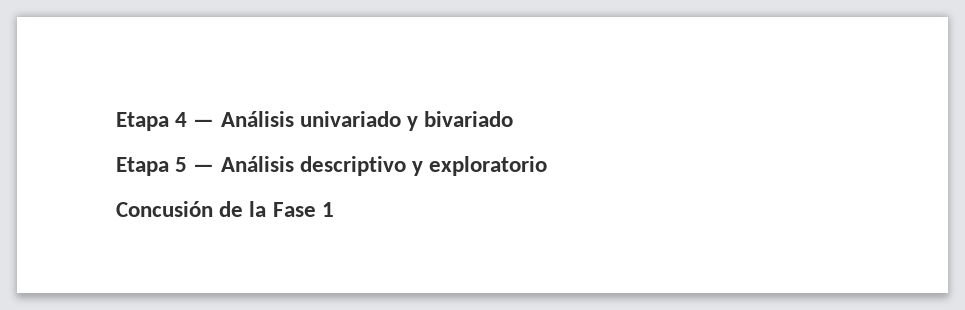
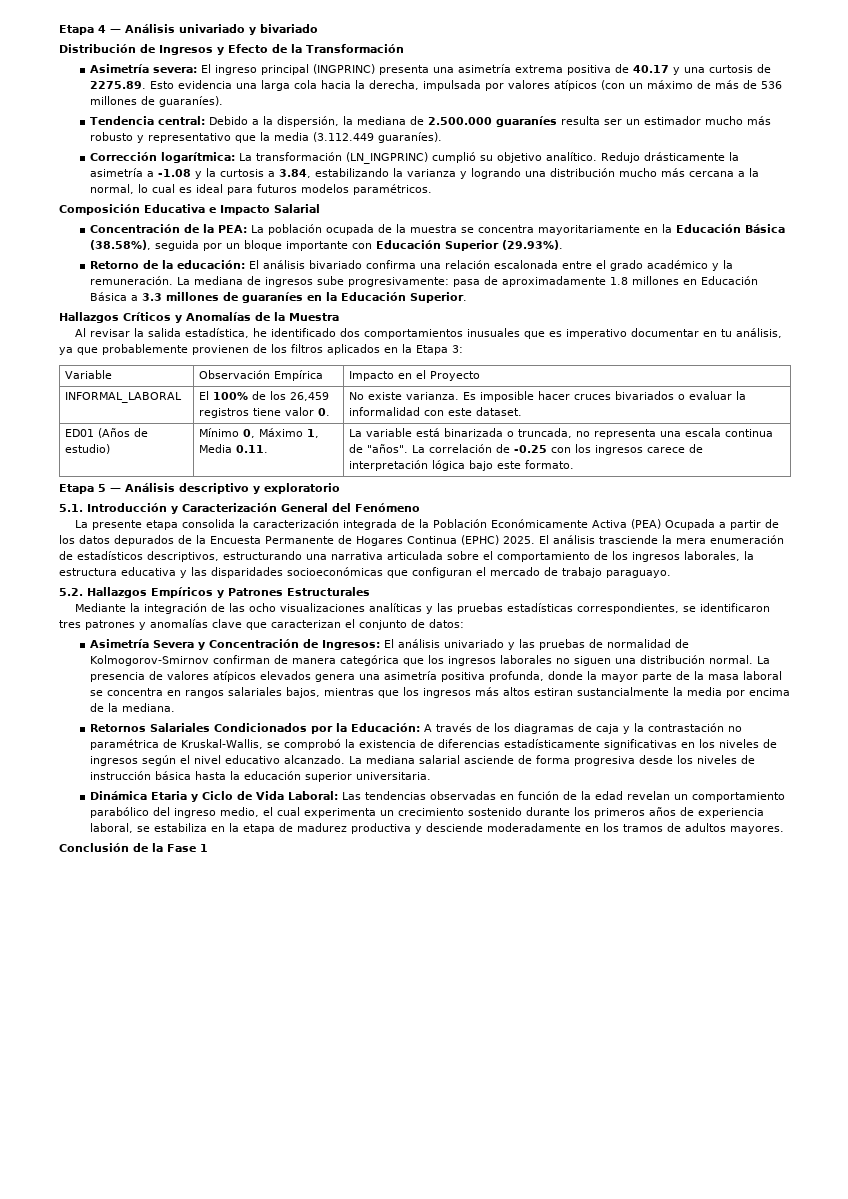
+ Distribución de Ingresos y Efecto de la Transformación
+ Asimetría severa: El ingreso principal (INGPRINC) presenta una asimetría extrema positiva de 40.17 y una curtosis de 2275.89. Esto evidencia una larga cola hacia la derecha, impulsada por valores atípicos (con un máximo de más de 536 millones de guaraníes).
+ Tendencia central: Debido a la dispersión, la mediana de 2.500.000 guaraníes resulta ser un estimador mucho más robusto y representativo que la media (3.112.449 guaraníes).
+ Corrección logarítmica: La transformación (LN_INGPRINC) cumplió su objetivo analítico. Redujo drásticamente la asimetría a -1.08 y la curtosis a 3.84, estabilizando la varianza y logrando una distribución mucho más cercana a la normal, lo cual es ideal para futuros modelos paramétricos.
+ Composición Educativa e Impacto Salarial
+ Concentración de la PEA: La población ocupada de la muestra se concentra mayoritariamente en la Educación Básica (38.58%), seguida por un bloque importante con Educación Superior (29.93%).
+ Retorno de la educación: El análisis bivariado confirma una relación escalonada entre el grado académico y la remuneración. La mediana de ingresos sube progresivamente: pasa de aproximadamente 1.8 millones en Educación Básica a 3.3 millones de guaraníes en la Educación Superior.
+ Hallazgos Críticos y Anomalías de la Muestra
+ Al revisar la salida estadística, he identificado dos comportamientos inusuales que es imperativo documentar en tu análisis, ya que probablemente provienen de los filtros aplicados en la Etapa 3:
+ Variable | Observación Empírica | Impacto en el Proyecto
+ INFORMAL_LABORAL | El 100% de los 26,459 registros tiene valor 0. | No existe varianza. Es imposible hacer cruces bivariados o evaluar la informalidad con este dataset.
+ ED01 (Años de estudio) | Mínimo 0, Máximo 1, Media 0.11. | La variable está binarizada o truncada, no representa una escala continua de "años". La correlación de -0.25 con los ingresos carece de interpretación lógica bajo este formato.
- Concusión de la Fase 1
+ 5.1. Introducción y Caracterización General del Fenómeno
+ La presente etapa consolida la caracterización integrada de la Población Económicamente Activa (PEA) Ocupada a partir de los datos depurados de la Encuesta Permanente de Hogares Continua (EPHC) 2025. El análisis trasciende la mera enumeración de estadísticos descriptivos, estructurando una narrativa articulada sobre el comportamiento de los ingresos laborales, la estructura educativa y las disparidades socioeconómicas que configuran el mercado de trabajo paraguayo.
+ 5.2. Hallazgos Empíricos y Patrones Estructurales
+ Mediante la integración de las ocho visualizaciones analíticas y las pruebas estadísticas correspondientes, se identificaron tres patrones y anomalías clave que caracterizan el conjunto de datos:
+ Asimetría Severa y Concentración de Ingresos: El análisis univariado y las pruebas de normalidad de Kolmogorov-Smirnov confirman de manera categórica que los ingresos laborales no siguen una distribución normal. La presencia de valores atípicos elevados genera una asimetría positiva profunda, donde la mayor parte de la masa laboral se concentra en rangos salariales bajos, mientras que los ingresos más altos estiran sustancialmente la media por encima de la mediana.
+ Retornos Salariales Condicionados por la Educación: A través de los diagramas de caja y la contrastación no paramétrica de Kruskal-Wallis, se comprobó la existencia de diferencias estadísticamente significativas en los niveles de ingresos según el nivel educativo alcanzado. La mediana salarial asciende de forma progresiva desde los niveles de instrucción básica hasta la educación superior universitaria.
+ Dinámica Etaria y Ciclo de Vida Laboral: Las tendencias observadas en función de la edad revelan un comportamiento parabólico del ingreso medio, el cual experimenta un crecimiento sostenido durante los primeros años de experiencia laboral, se estabiliza en la etapa de madurez productiva y desciende moderadamente en los tramos de adultos mayores.
+ Conclusión de la Fase 1

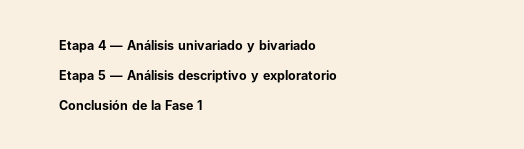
- Distribución de Ingresos y Efecto de la Transformación
- Asimetría severa: El ingreso principal (INGPRINC) presenta una asimetría extrema positiva de 40.17 y una curtosis de 2275.89. Esto evidencia una larga cola hacia la derecha, impulsada por valores atípicos (con un máximo de más de 536 millones de guaraníes).
- Tendencia central: Debido a la dispersión, la mediana de 2.500.000 guaraníes resulta ser un estimador mucho más robusto y representativo que la media (3.112.449 guaraníes).
- Corrección logarítmica: La transformación (LN_INGPRINC) cumplió su objetivo analítico. Redujo drásticamente la asimetría a -1.08 y la curtosis a 3.84, estabilizando la varianza y logrando una distribución mucho más cercana a la normal, lo cual es ideal para futuros modelos paramétricos.
- Composición Educativa e Impacto Salarial
- Concentración de la PEA: La población ocupada de la muestra se concentra mayoritariamente en la Educación Básica (38.58%), seguida por un bloque importante con Educación Superior (29.93%).
- Retorno de la educación: El análisis bivariado confirma una relación escalonada entre el grado académico y la remuneración. La mediana de ingresos sube progresivamente: pasa de aproximadamente 1.8 millones en Educación Básica a 3.3 millones de guaraníes en la Educación Superior.
- Hallazgos Críticos y Anomalías de la Muestra
- Al revisar la salida estadística, he identificado dos comportamientos inusuales que es imperativo documentar en tu análisis, ya que probablemente provienen de los filtros aplicados en la Etapa 3:
- Variable | Observación Empírica | Impacto en el Proyecto
- INFORMAL_LABORAL | El 100% de los 26,459 registros tiene valor 0. | No existe varianza. Es imposible hacer cruces bivariados o evaluar la informalidad con este dataset.
- ED01 (Años de estudio) | Mínimo 0, Máximo 1, Media 0.11. | La variable está binarizada o truncada, no representa una escala continua de "años". La correlación de -0.25 con los ingresos carece de interpretación lógica bajo este formato.
- 5.1. Introducción y Caracterización General del Fenómeno
- La presente etapa consolida la caracterización integrada de la Población Económicamente Activa (PEA) Ocupada a partir de los datos depurados de la Encuesta Permanente de Hogares Continua (EPHC) 2025. El análisis trasciende la mera enumeración de estadísticos descriptivos, estructurando una narrativa articulada sobre el comportamiento de los ingresos laborales, la estructura educativa y las disparidades socioeconómicas que configuran el mercado de trabajo paraguayo.
- 5.2. Hallazgos Empíricos y Patrones Estructurales
- Mediante la integración de las ocho visualizaciones analíticas y las pruebas estadísticas correspondientes, se identificaron tres patrones y anomalías clave que caracterizan el conjunto de datos:
- Asimetría Severa y Concentración de Ingresos: El análisis univariado y las pruebas de normalidad de Kolmogorov-Smirnov confirman de manera categórica que los ingresos laborales no siguen una distribución normal. La presencia de valores atípicos elevados genera una asimetría positiva profunda, donde la mayor parte de la masa laboral se concentra en rangos salariales bajos, mientras que los ingresos más altos estiran sustancialmente la media por encima de la mediana.
- Retornos Salariales Condicionados por la Educación: A través de los diagramas de caja y la contrastación no paramétrica de Kruskal-Wallis, se comprobó la existencia de diferencias estadísticamente significativas en los niveles de ingresos según el nivel educativo alcanzado. La mediana salarial asciende de forma progresiva desde los niveles de instrucción básica hasta la educación superior universitaria.
- Dinámica Etaria y Ciclo de Vida Laboral: Las tendencias observadas en función de la edad revelan un comportamiento parabólico del ingreso medio, el cual experimenta un crecimiento sostenido durante los primeros años de experiencia laboral, se estabiliza en la etapa de madurez productiva y desciende moderadamente en los tramos de adultos mayores.

